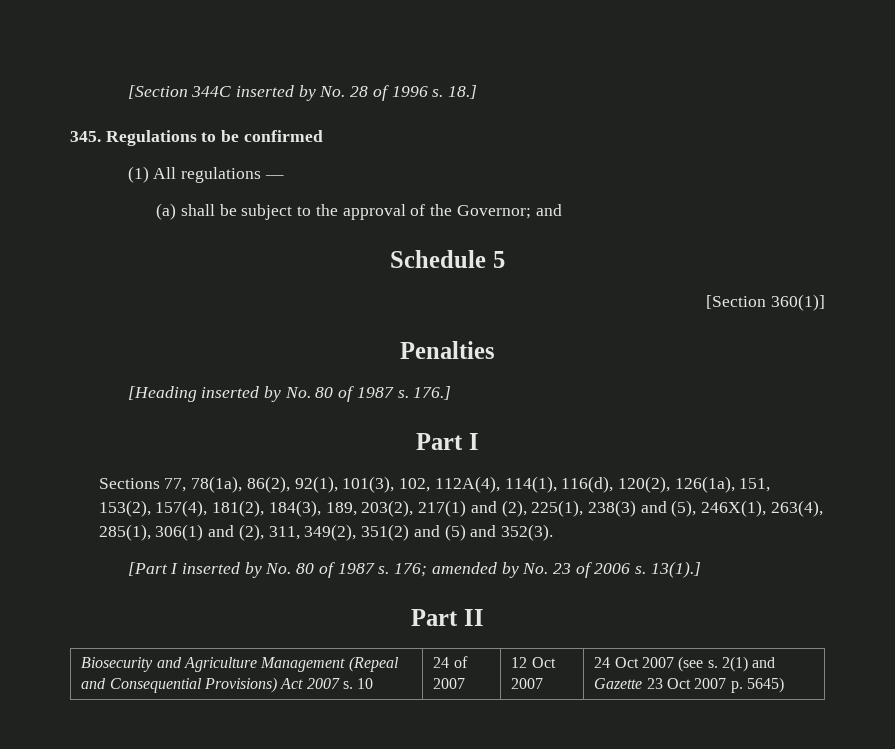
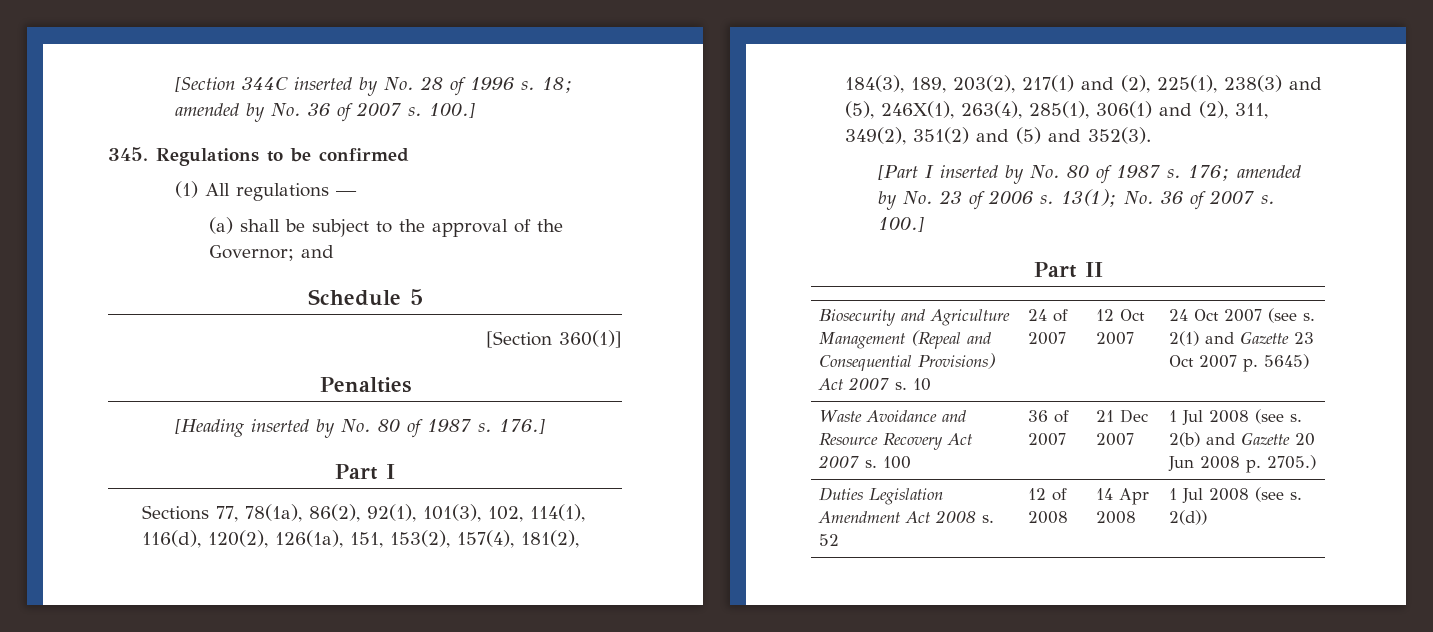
- 18.]
+ 18; amended by No. 36 of 2007 s. 100.]
- Sections 77, 78(1a), 86(2), 92(1), 101(3), 102, 112A(4), 114(1), 116(d), 120(2), 126(1a), 151, 153(2), 157(4), 181(2), 184(3), 189, 203(2), 217(1) and (2), 225(1), 238(3) and (5), 246X(1), 263(4), 285(1), 306(1) and (2), 311, 349(2), 351(2) and (5) and 352(3).
+ Sections 77, 78(1a), 86(2), 92(1), 101(3), 102, 114(1), 116(d), 120(2), 126(1a), 151, 153(2), 157(4), 181(2), 184(3), 189, 203(2), 217(1) and (2), 225(1), 238(3) and (5), 246X(1), 263(4), 285(1), 306(1) and (2), 311, 349(2), 351(2) and (5) and 352(3).
- 13(1).]
+ 13(1); No. 36 of 2007 s. 100.]
+ Waste Avoidance and Resource Recovery Act 2007 s. 100 | 36 of 2007 | 21 Dec 2007 | 1 Jul 2008 (see s. 2(b) and Gazette 20 Jun 2008 p. 2705.)
+ Duties Legislation Amendment Act 2008 s. 52 | 12 of 2008 | 14 Apr 2008 | 1 Jul 2008 (see s. 2(d))

